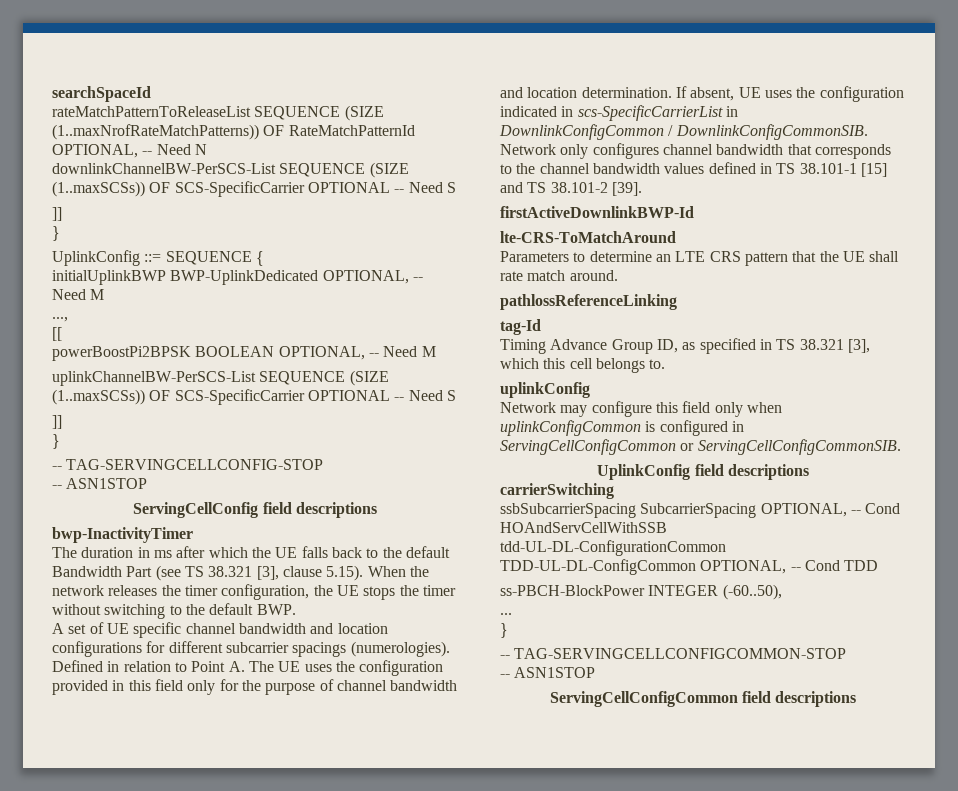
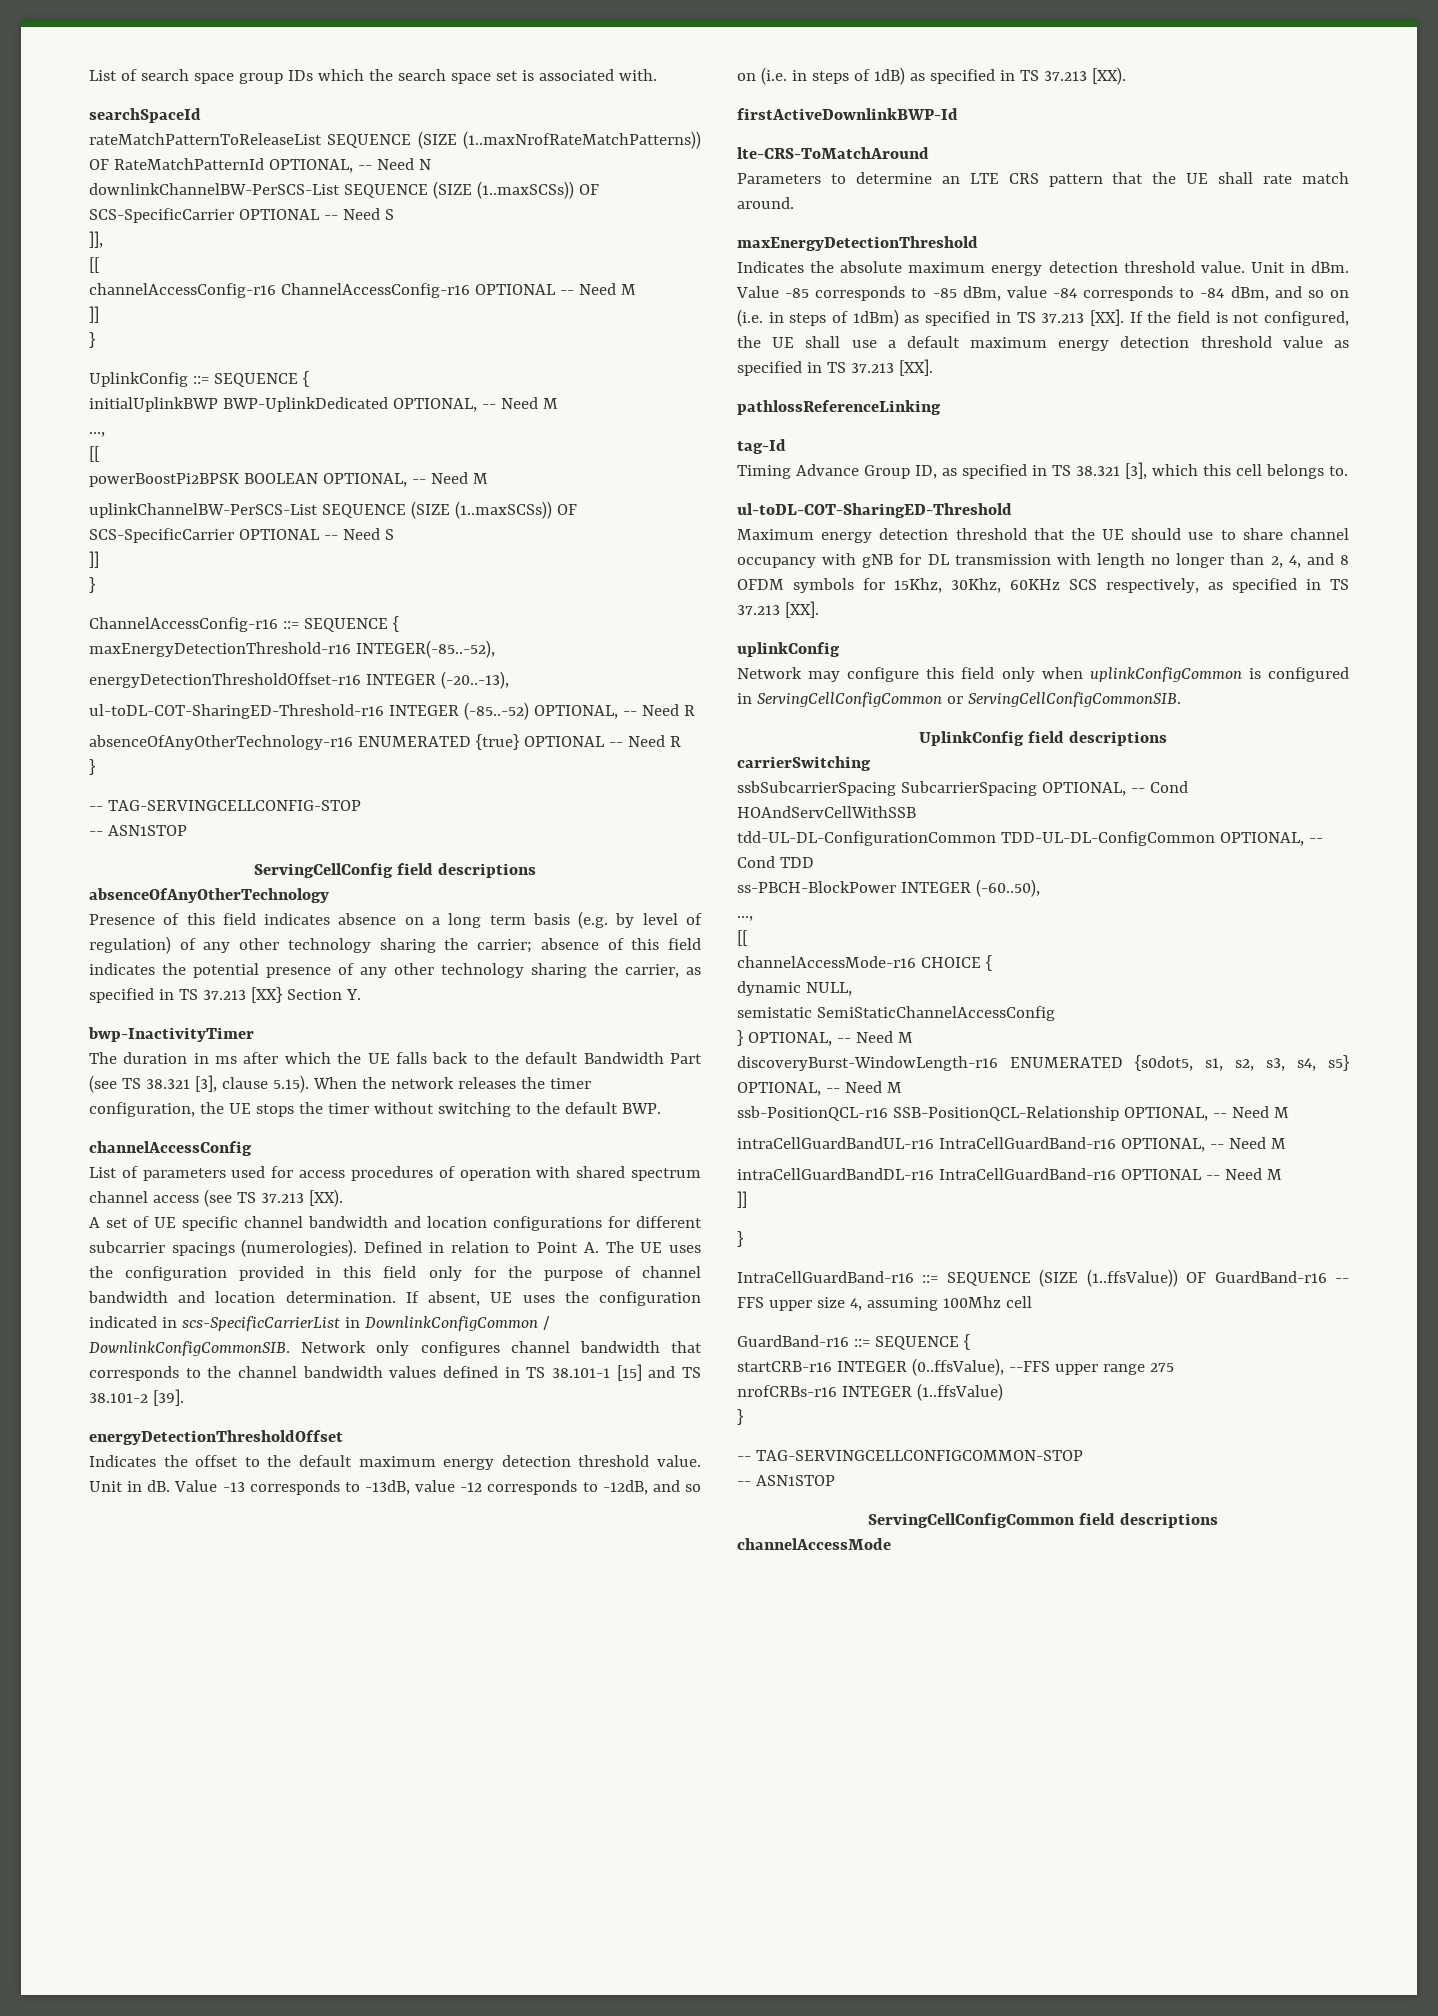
+ List of search space group IDs which the search space set is associated with.
+ ]],
+ [[
+ channelAccessConfig-r16 ChannelAccessConfig-r16 OPTIONAL -- Need M
+ ChannelAccessConfig-r16 ::= SEQUENCE {
+ maxEnergyDetectionThreshold-r16 INTEGER(-85..-52),
+ energyDetectionThresholdOffset-r16 INTEGER (-20..-13),
+ ul-toDL-COT-SharingED-Threshold-r16 INTEGER (-85..-52) OPTIONAL, -- Need R
+ absenceOfAnyOtherTechnology-r16 ENUMERATED {true} OPTIONAL -- Need R
+ }
+ absenceOfAnyOtherTechnology
+ Presence of this field indicates absence on a long term basis (e.g. by level of regulation) of any other technology sharing the carrier; absence of this field indicates the potential presence of any other technology sharing the carrier, as specified in TS 37.213 [XX} Section Y.
+ channelAccessConfig
+ List of parameters used for access procedures of operation with shared spectrum channel access (see TS 37.213 [XX).
+ energyDetectionThresholdOffset
+ Indicates the offset to the default maximum energy detection threshold value. Unit in dB. Value -13 corresponds to -13dB, value -12 corresponds to -12dB, and so on (i.e. in steps of 1dB) as specified in TS 37.213 [XX).
+ maxEnergyDetectionThreshold
+ Indicates the absolute maximum energy detection threshold value. Unit in dBm. Value -85 corresponds to -85 dBm, value -84 corresponds to -84 dBm, and so on (i.e. in steps of 1dBm) as specified in TS 37.213 [XX]. If the field is not configured, the UE shall use a default maximum energy detection threshold value as specified in TS 37.213 [XX].
+ ul-toDL-COT-SharingED-Threshold
+ Maximum energy detection threshold that the UE should use to share channel occupancy with gNB for DL transmission with length no longer than 2, 4, and 8 OFDM symbols for 15Khz, 30Khz, 60KHz SCS respectively, as specified in TS 37.213 [XX].
  ss-PBCH-BlockPower INTEGER (-60..50),
- ...
+ ...,
+ [[
+ channelAccessMode-r16 CHOICE {
+ dynamic NULL,
+ semistatic SemiStaticChannelAccessConfig
+ } OPTIONAL, -- Need M
+ discoveryBurst-WindowLength-r16 ENUMERATED {s0dot5, s1, s2, s3, s4, s5} OPTIONAL, -- Need M
+ ssb-PositionQCL-r16 SSB-PositionQCL-Relationship OPTIONAL, -- Need M
+ intraCellGuardBandUL-r16 IntraCellGuardBand-r16 OPTIONAL, -- Need M
+ intraCellGuardBandDL-r16 IntraCellGuardBand-r16 OPTIONAL -- Need M
+ ]]
+ }
+ IntraCellGuardBand-r16 ::= SEQUENCE (SIZE (1..ffsValue)) OF GuardBand-r16 -- FFS upper size 4, assuming 100Mhz cell
+ GuardBand-r16 ::= SEQUENCE {
+ startCRB-r16 INTEGER (0..ffsValue), --FFS upper range 275
+ nrofCRBs-r16 INTEGER (1..ffsValue)
+ channelAccessMode

